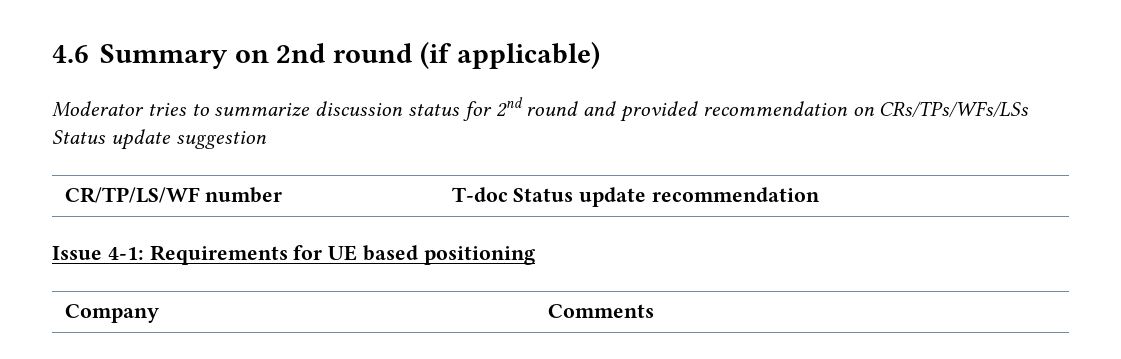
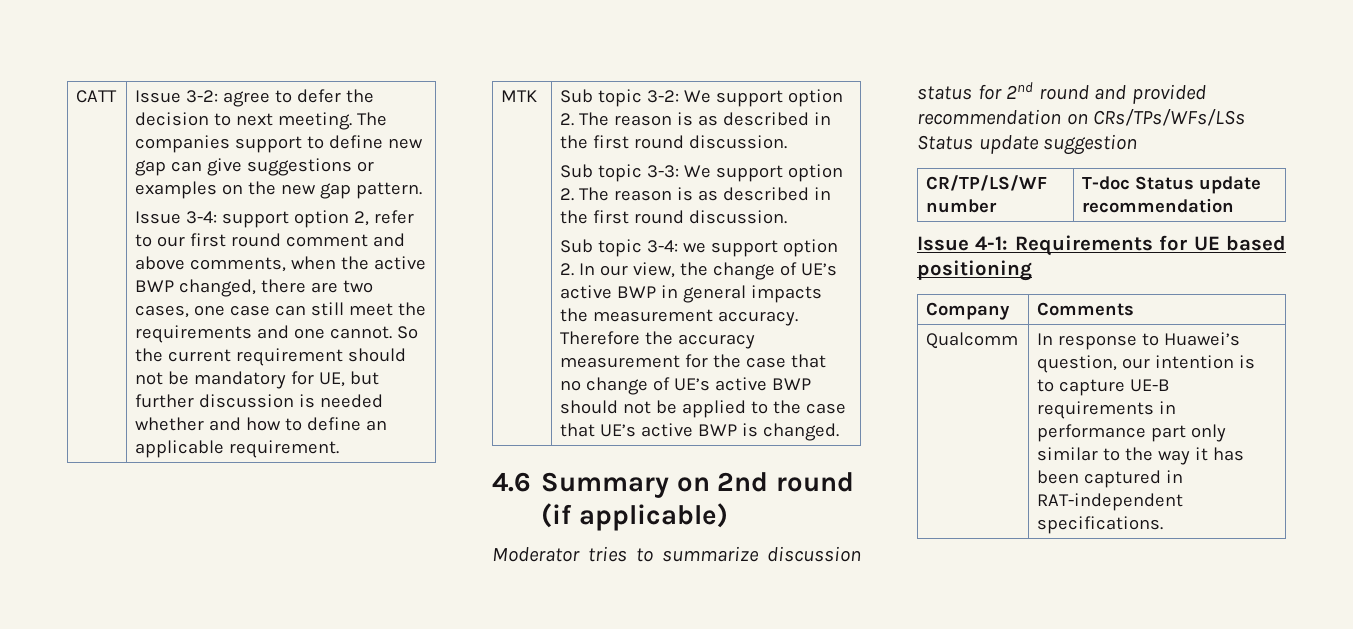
+ CATT | Issue 3-2: agree to defer the decision to next meeting. The companies support to define new gap can give suggestions or examples on the new gap pattern.
+ Issue 3-4: support option 2, refer to our first round comment and above comments, when the active BWP changed, there are two cases, one case can still meet the requirements and one cannot. So the current requirement should not be mandatory for UE, but further discussion is needed whether and how to define an applicable requirement.
+ MTK | Sub topic 3-2: We support option 2. The reason is as described in the first round discussion.
+ Sub topic 3-3: We support option 2. The reason is as described in the first round discussion.
+ Sub topic 3-4: we support option 2. In our view, the change of UE’s active BWP in general impacts the measurement accuracy. Therefore the accuracy measurement for the case that no change of UE’s active BWP should not be applied to the case that UE’s active BWP is changed.
+ Qualcomm | In response to Huawei’s question, our intention is to capture UE-B requirements in performance part only similar to the way it has been captured in RAT-independent specifications.

